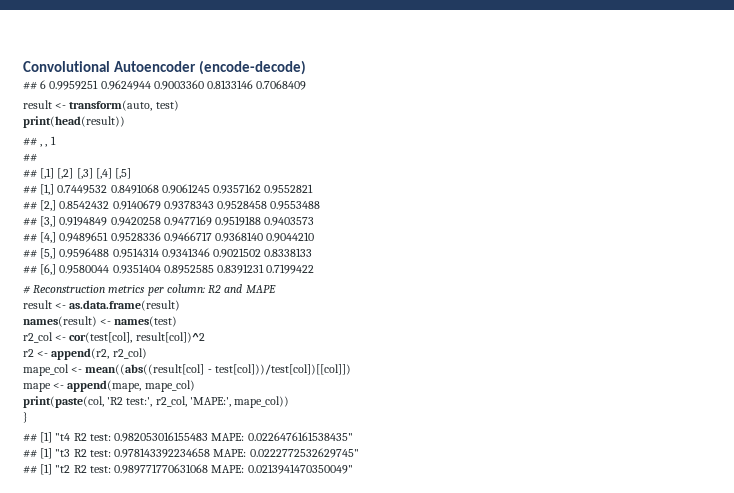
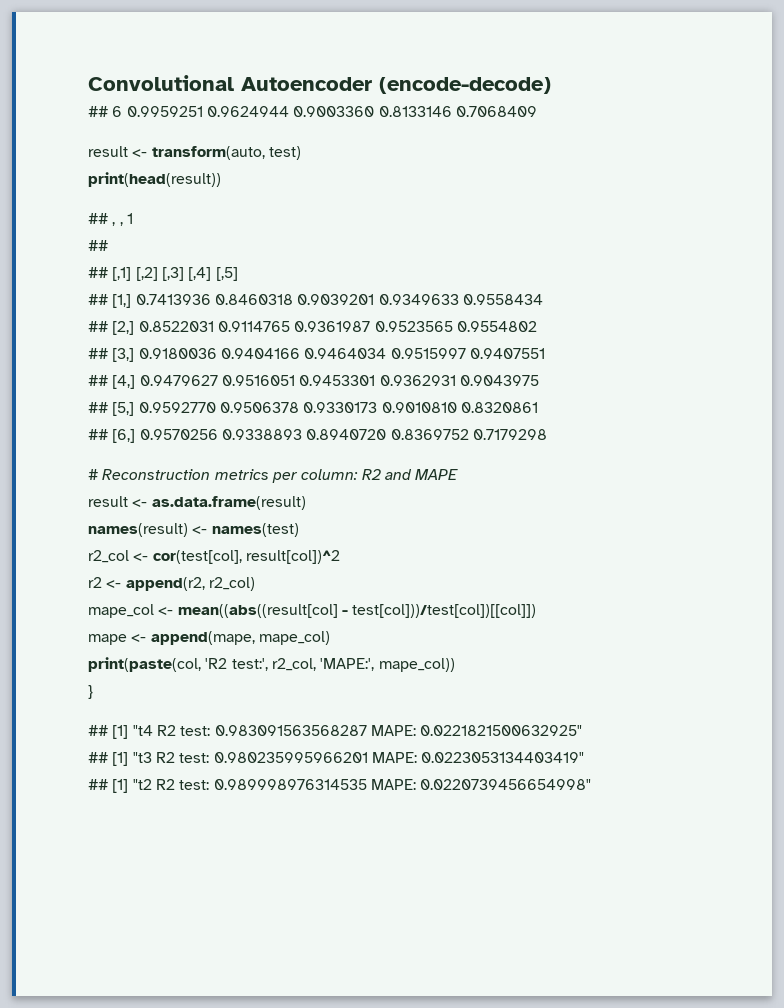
- ## [1,] 0.7449532 0.8491068 0.9061245 0.9357162 0.9552821
- ## [2,] 0.8542432 0.9140679 0.9378343 0.9528458 0.9553488
- ## [3,] 0.9194849 0.9420258 0.9477169 0.9519188 0.9403573
- ## [4,] 0.9489651 0.9528336 0.9466717 0.9368140 0.9044210
- ## [5,] 0.9596488 0.9514314 0.9341346 0.9021502 0.8338133
- ## [6,] 0.9580044 0.9351404 0.8952585 0.8391231 0.7199422
+ ## [1,] 0.7413936 0.8460318 0.9039201 0.9349633 0.9558434
+ ## [2,] 0.8522031 0.9114765 0.9361987 0.9523565 0.9554802
+ ## [3,] 0.9180036 0.9404166 0.9464034 0.9515997 0.9407551
+ ## [4,] 0.9479627 0.9516051 0.9453301 0.9362931 0.9043975
+ ## [5,] 0.9592770 0.9506378 0.9330173 0.9010810 0.8320861
+ ## [6,] 0.9570256 0.9338893 0.8940720 0.8369752 0.7179298
- ## [1] "t4 R2 test: 0.982053016155483 MAPE: 0.0226476161538435"
+ ## [1] "t4 R2 test: 0.983091563568287 MAPE: 0.0221821500632925"
- ## [1] "t3 R2 test: 0.978143392234658 MAPE: 0.0222772532629745"
+ ## [1] "t3 R2 test: 0.980235995966201 MAPE: 0.0223053134403419"
- ## [1] "t2 R2 test: 0.989771770631068 MAPE: 0.0213941470350049"
+ ## [1] "t2 R2 test: 0.989998976314535 MAPE: 0.0220739456654998"

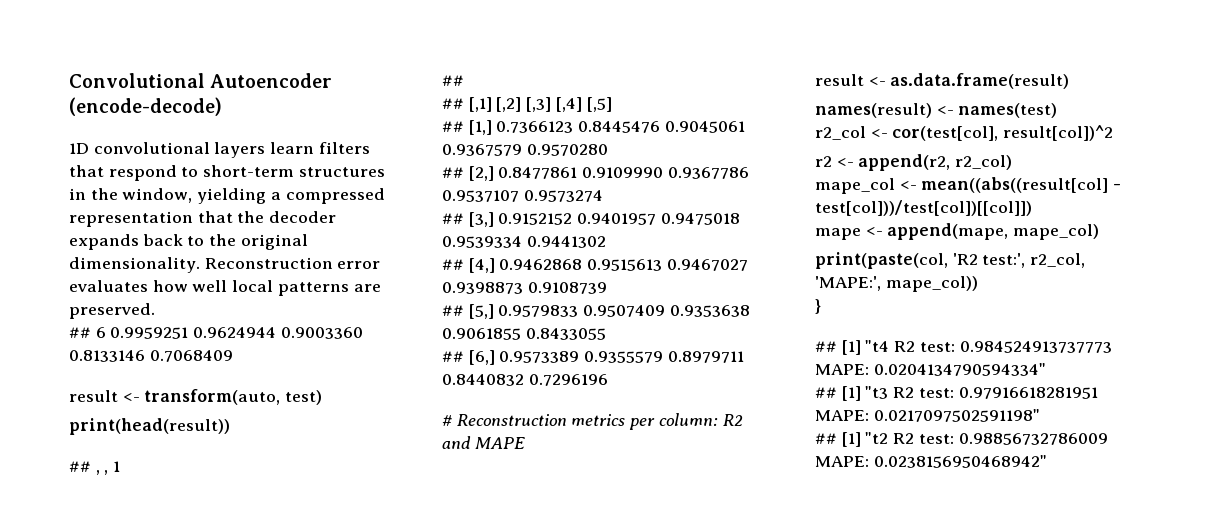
+ 1D convolutional layers learn filters that respond to short-term structures in the window, yielding a compressed representation that the decoder expands back to the original dimensionality. Reconstruction error evaluates how well local patterns are preserved.
- ## [1,] 0.7413936 0.8460318 0.9039201 0.9349633 0.9558434
- ## [2,] 0.8522031 0.9114765 0.9361987 0.9523565 0.9554802
- ## [3,] 0.9180036 0.9404166 0.9464034 0.9515997 0.9407551
- ## [4,] 0.9479627 0.9516051 0.9453301 0.9362931 0.9043975
- ## [5,] 0.9592770 0.9506378 0.9330173 0.9010810 0.8320861
- ## [6,] 0.9570256 0.9338893 0.8940720 0.8369752 0.7179298
+ ## [1,] 0.7366123 0.8445476 0.9045061 0.9367579 0.9570280
+ ## [2,] 0.8477861 0.9109990 0.9367786 0.9537107 0.9573274
+ ## [3,] 0.9152152 0.9401957 0.9475018 0.9539334 0.9441302
+ ## [4,] 0.9462868 0.9515613 0.9467027 0.9398873 0.9108739
+ ## [5,] 0.9579833 0.9507409 0.9353638 0.9061855 0.8433055
+ ## [6,] 0.9573389 0.9355579 0.8979711 0.8440832 0.7296196
- ## [1] "t4 R2 test: 0.983091563568287 MAPE: 0.0221821500632925"
+ ## [1] "t4 R2 test: 0.984524913737773 MAPE: 0.0204134790594334"
- ## [1] "t3 R2 test: 0.980235995966201 MAPE: 0.0223053134403419"
+ ## [1] "t3 R2 test: 0.97916618281951 MAPE: 0.0217097502591198"
- ## [1] "t2 R2 test: 0.989998976314535 MAPE: 0.0220739456654998"
+ ## [1] "t2 R2 test: 0.98856732786009 MAPE: 0.0238156950468942"

